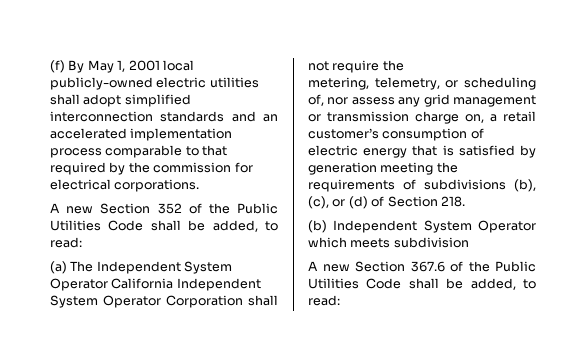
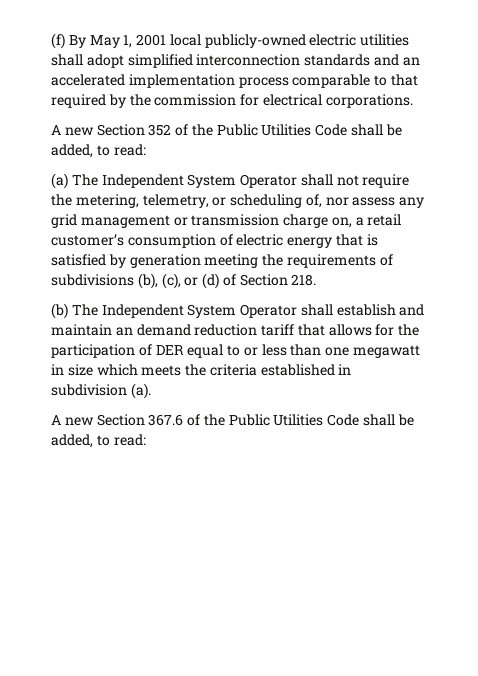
- (a) The Independent System Operator California Independent System Operator Corporation shall not require the
- metering, telemetry, or scheduling of, nor assess any grid management or transmission charge on, a retail customer’s consumption of electric energy that is satisfied by generation meeting the requirements of subdivisions (b), (c), or (d) of Section 218.
+ (a) The Independent System Operator shall not require the metering, telemetry, or scheduling of, nor assess any grid management or transmission charge on, a retail customer’s consumption of electric energy that is satisfied by generation meeting the requirements of subdivisions (b), (c), or (d) of Section 218.
- (b) Independent System Operator which meets subdivision
+ (b) The Independent System Operator shall establish and maintain an demand reduction tariff that allows for the participation of DER equal to or less than one megawatt in size which meets the criteria established in subdivision (a).

